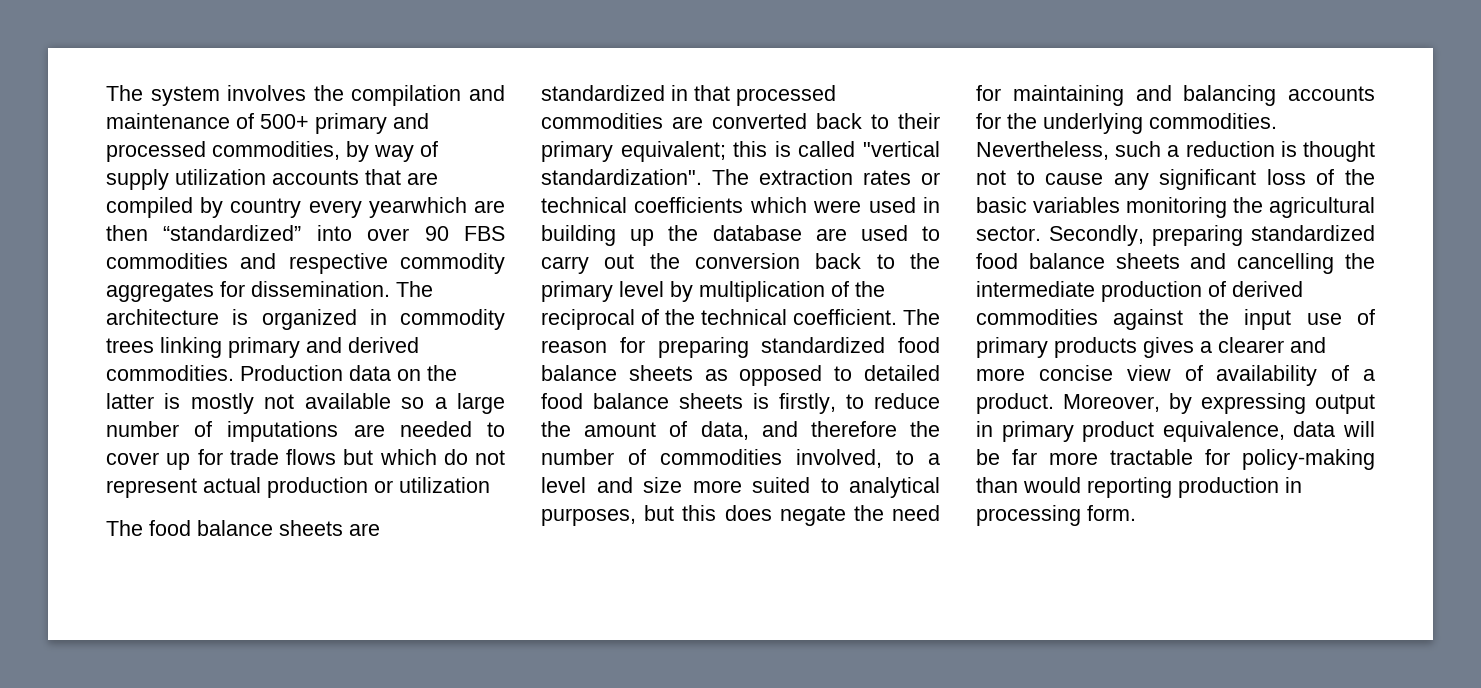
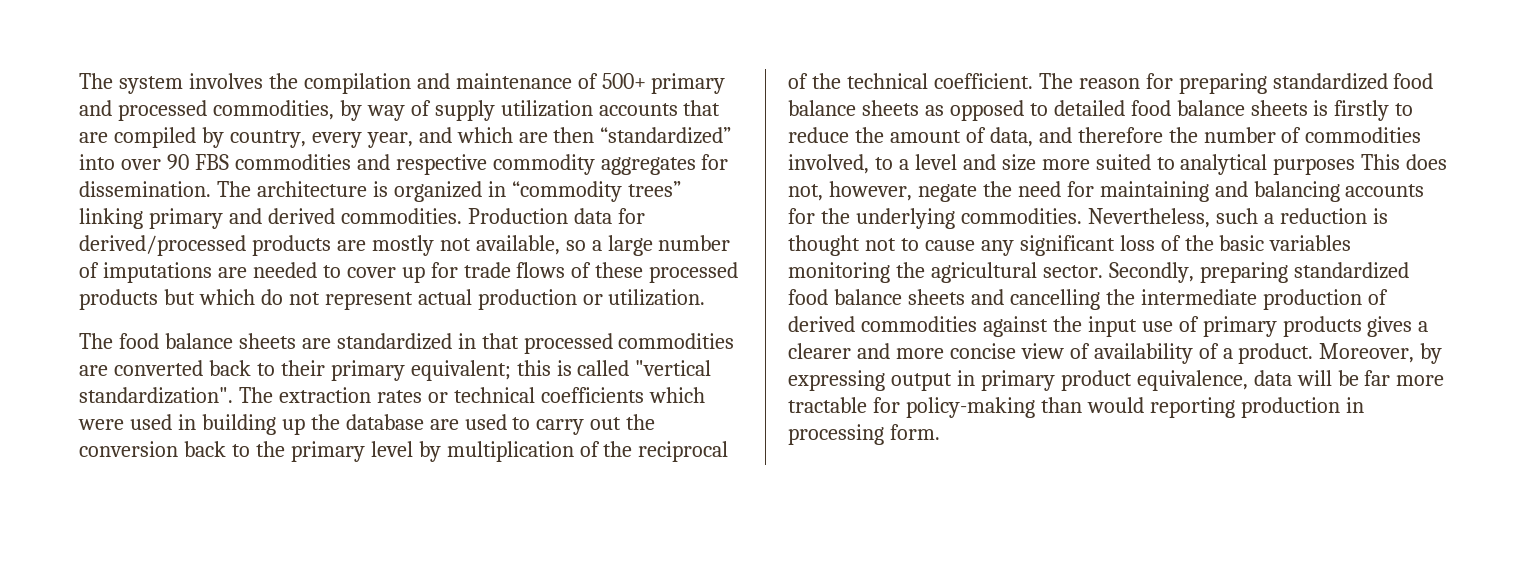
- The system involves the compilation and maintenance of 500+ primary and processed commodities, by way of supply utilization accounts that are compiled by country every yearwhich are then “standardized” into over 90 FBS commodities and respective commodity aggregates for dissemination.
+ The system involves the compilation and maintenance of 500+ primary and processed commodities, by way of supply utilization accounts that are compiled by country, every year, and which are then “standardized” into over 90 FBS commodities and respective commodity aggregates for dissemination.
- The architecture is organized in commodity trees linking primary and derived commodities.
+ The architecture is organized in “commodity trees” linking primary and derived commodities.
- Production data on the latter is mostly not available so a large number of imputations are needed to cover up for trade flows but which do not represent actual production or utilization
+ Production data for derived/processed products are mostly not available, so a large number of imputations are needed to cover up for trade flows of these processed products but which do not represent actual production or utilization.
- The reason for preparing standardized food balance sheets as opposed to detailed food balance sheets is firstly, to reduce the amount of data, and therefore the number of commodities involved, to a level and size more suited to analytical purposes, but this does negate the need for maintaining and balancing accounts for the underlying commodities.
+ The reason for preparing standardized food balance sheets as opposed to detailed food balance sheets is firstly to reduce the amount of data, and therefore the number of commodities involved, to a level and size more suited to analytical purposes This does not, however, negate the need for maintaining and balancing accounts for the underlying commodities.

